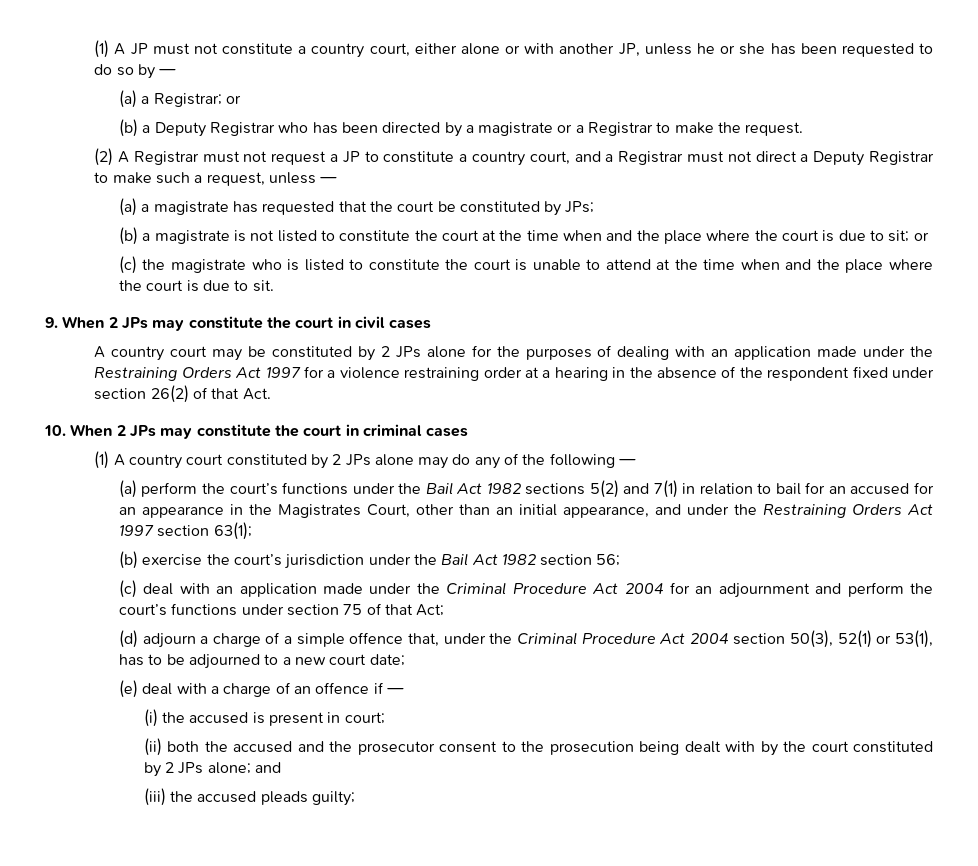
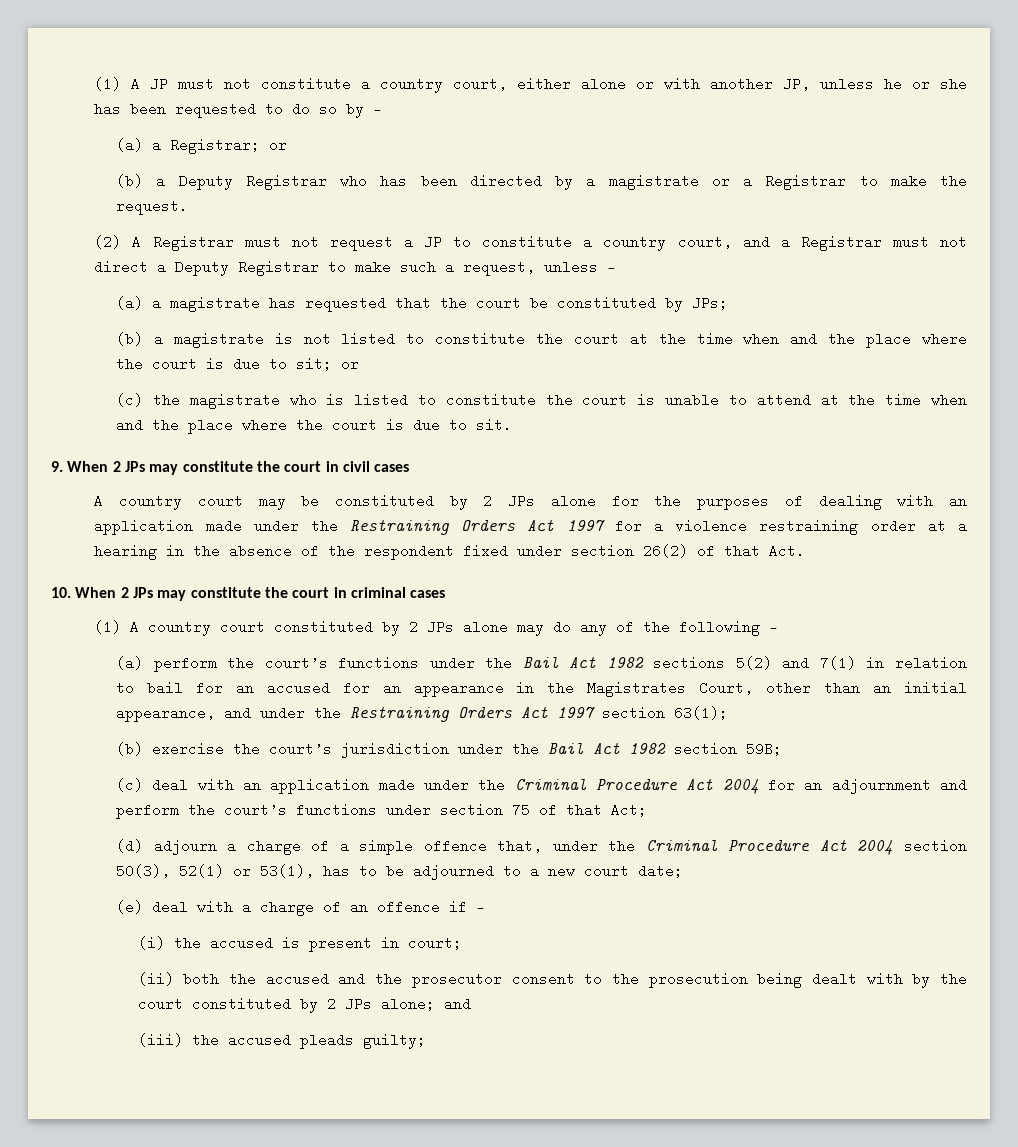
- (b) exercise the court’s jurisdiction under the Bail Act 1982 section 56;
+ (b) exercise the court’s jurisdiction under the Bail Act 1982 section 59B;

